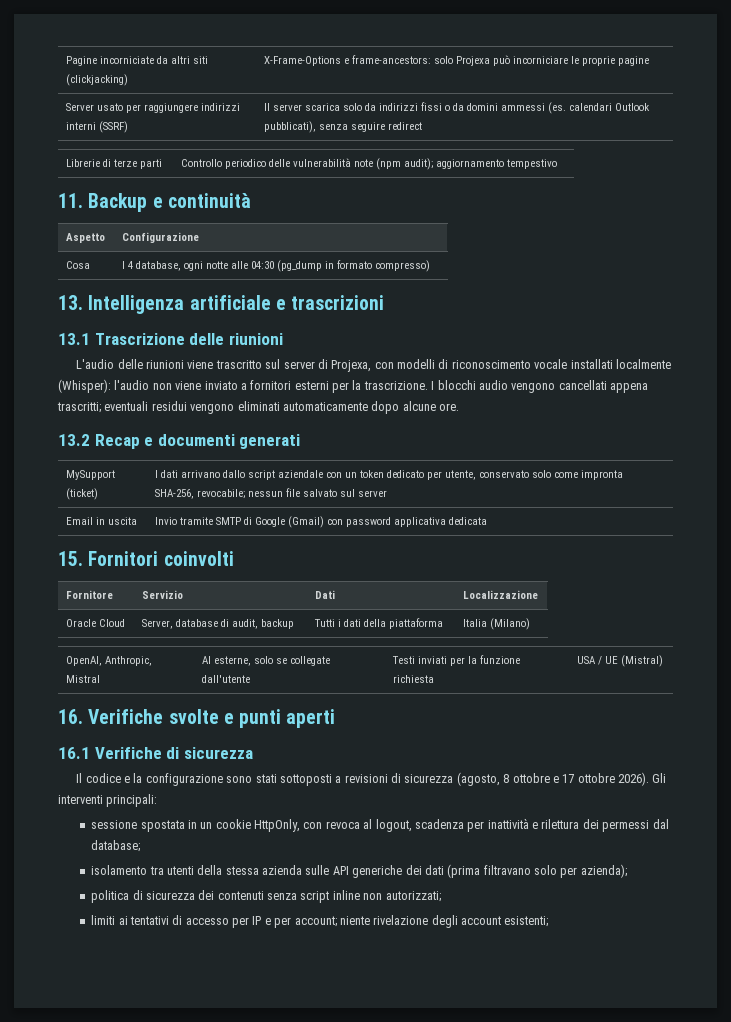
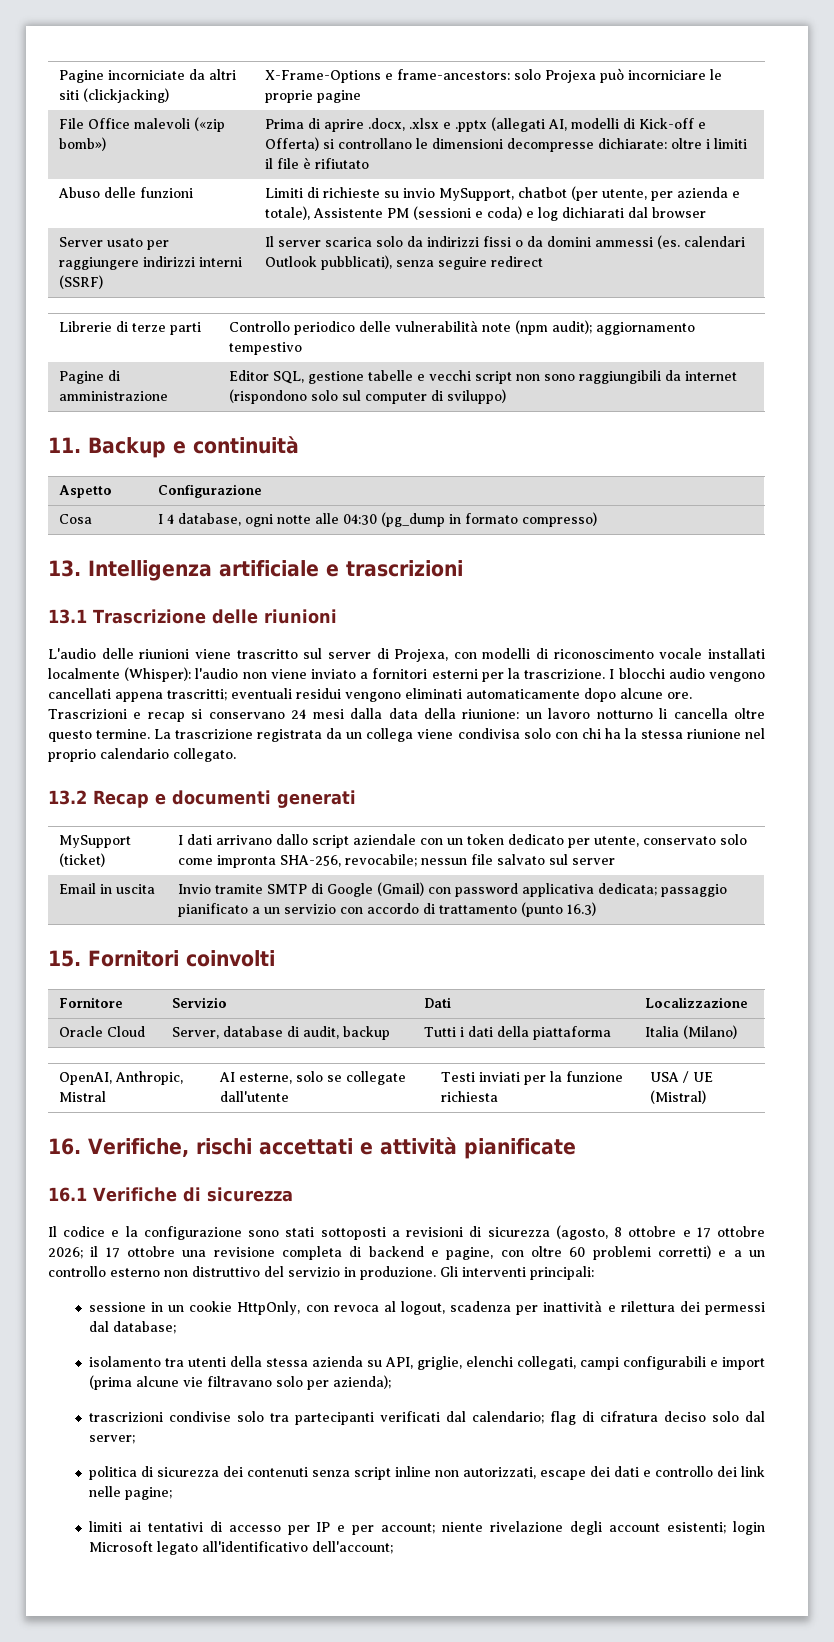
+ File Office malevoli («zip bomb») | Prima di aprire .docx, .xlsx e .pptx (allegati AI, modelli di Kick-off e Offerta) si controllano le dimensioni decompresse dichiarate: oltre i limiti il file è rifiutato
+ Abuso delle funzioni | Limiti di richieste su invio MySupport, chatbot (per utente, per azienda e totale), Assistente PM (sessioni e coda) e log dichiarati dal browser
+ Pagine di amministrazione | Editor SQL, gestione tabelle e vecchi script non sono raggiungibili da internet (rispondono solo sul computer di sviluppo)
+ Trascrizioni e recap si conservano 24 mesi dalla data della riunione: un lavoro notturno li cancella oltre questo termine. La trascrizione registrata da un collega viene condivisa solo con chi ha la stessa riunione nel proprio calendario collegato.
- Email in uscita | Invio tramite SMTP di Google (Gmail) con password applicativa dedicata
+ Email in uscita | Invio tramite SMTP di Google (Gmail) con password applicativa dedicata; passaggio pianificato a un servizio con accordo di trattamento (punto 16.3)
- 16. Verifiche svolte e punti aperti
+ 16. Verifiche, rischi accettati e attività pianificate
- Il codice e la configurazione sono stati sottoposti a revisioni di sicurezza (agosto, 8 ottobre e 17 ottobre 2026).
+ Il codice e la configurazione sono stati sottoposti a revisioni di sicurezza (agosto, 8 ottobre e 17 ottobre 2026; il 17 ottobre una revisione completa di backend e pagine, con oltre 60 problemi corretti) e a un controllo esterno non distruttivo del servizio in produzione.
- sessione spostata in un cookie HttpOnly, con revoca al logout, scadenza per inattività e rilettura dei permessi dal database;
+ sessione in un cookie HttpOnly, con revoca al logout, scadenza per inattività e rilettura dei permessi dal database;
- isolamento tra utenti della stessa azienda sulle API generiche dei dati (prima filtravano solo per azienda);
+ isolamento tra utenti della stessa azienda su API, griglie, elenchi collegati, campi configurabili e import (prima alcune vie filtravano solo per azienda);
+ trascrizioni condivise solo tra partecipanti verificati dal calendario; flag di cifratura deciso solo dal server;
- politica di sicurezza dei contenuti senza script inline non autorizzati;
+ politica di sicurezza dei contenuti senza script inline non autorizzati, escape dei dati e controllo dei link nelle pagine;
- limiti ai tentativi di accesso per IP e per account; niente rivelazione degli account esistenti;
+ limiti ai tentativi di accesso per IP e per account; niente rivelazione degli account esistenti; login Microsoft legato all'identificativo dell'account;

